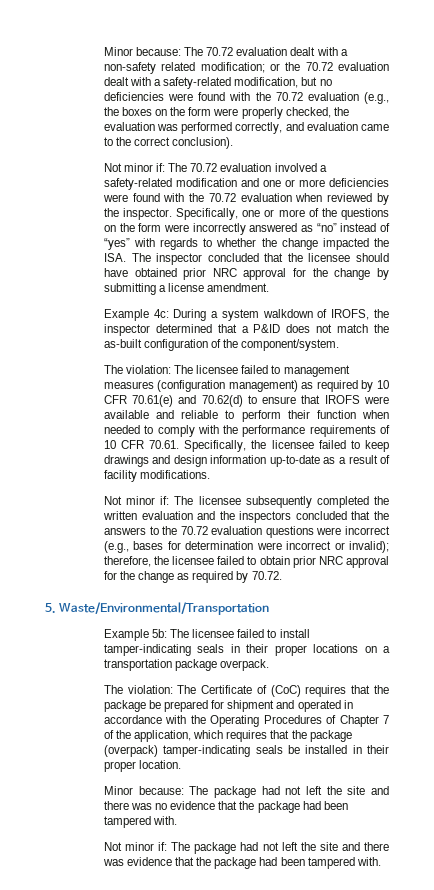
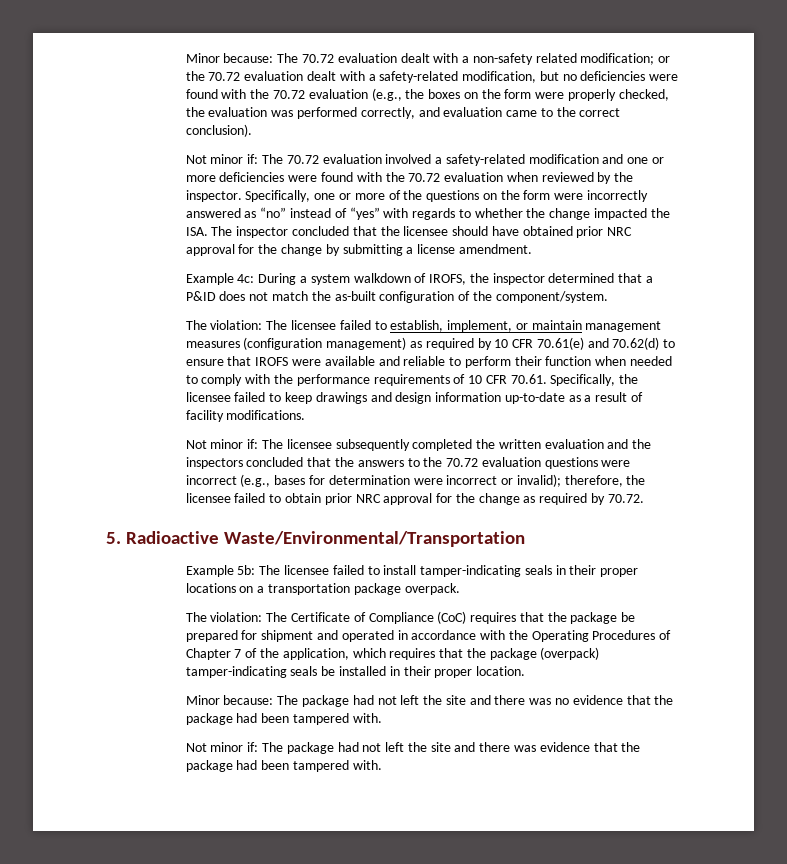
- The violation: The licensee failed to management measures (configuration management) as required by 10 CFR 70.61(e) and 70.62(d) to ensure that IROFS were available and reliable to perform their function when needed to comply with the performance requirements of 10 CFR 70.61. Specifically, the licensee failed to keep drawings and design information up-to-date as a result of facility modifications.
+ The violation: The licensee failed to establish, implement, or maintain management measures (configuration management) as required by 10 CFR 70.61(e) and 70.62(d) to ensure that IROFS were available and reliable to perform their function when needed to comply with the performance requirements of 10 CFR 70.61. Specifically, the licensee failed to keep drawings and design information up-to-date as a result of facility modifications.
- 5. Waste/Environmental/Transportation
+ 5. Radioactive Waste/Environmental/Transportation
- The violation: The Certificate of (CoC) requires that the package be prepared for shipment and operated in accordance with the Operating Procedures of Chapter 7 of the application, which requires that the package (overpack) tamper-indicating seals be installed in their proper location.
+ The violation: The Certificate of Compliance (CoC) requires that the package be prepared for shipment and operated in accordance with the Operating Procedures of Chapter 7 of the application, which requires that the package (overpack) tamper-indicating seals be installed in their proper location.

